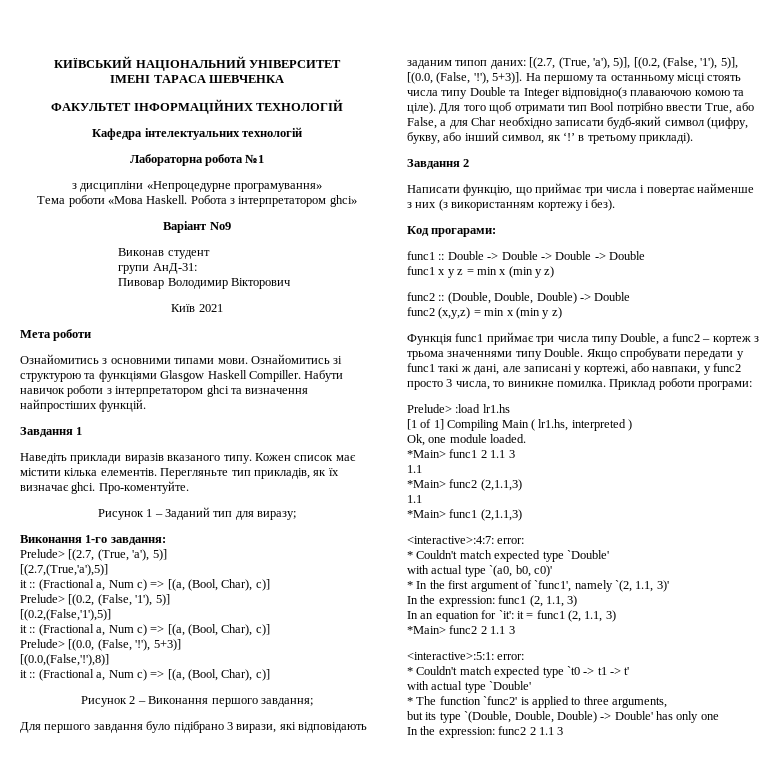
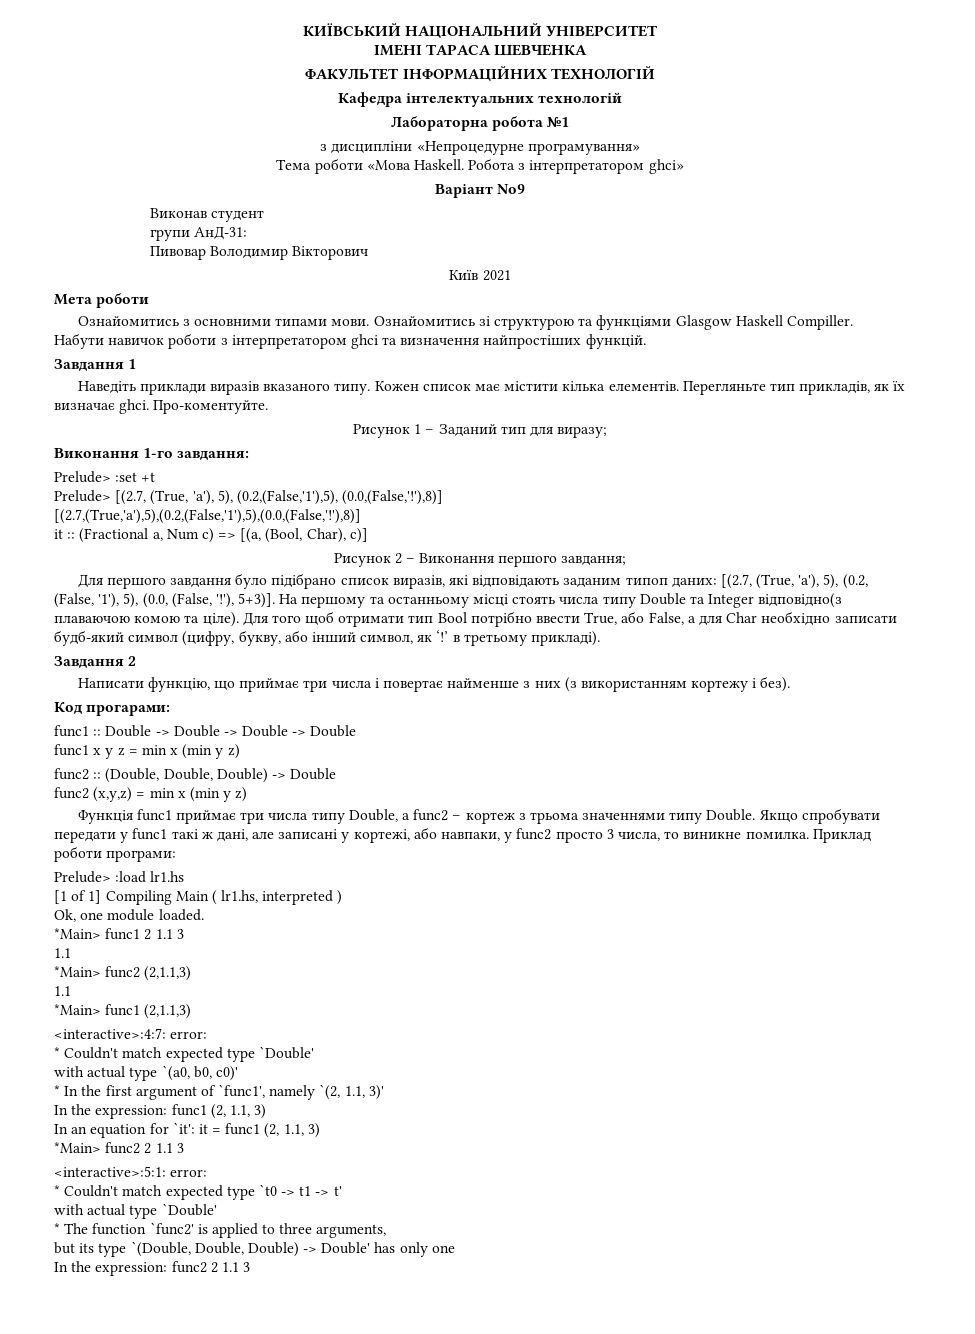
+ Prelude> :set +t
- Prelude> [(2.7, (True, 'a'), 5)]
- [(2.7,(True,'a'),5)]
- it :: (Fractional a, Num c) => [(a, (Bool, Char), c)]
- Prelude> [(0.2, (False, '1'), 5)]
- [(0.2,(False,'1'),5)]
- it :: (Fractional a, Num c) => [(a, (Bool, Char), c)]
- Prelude> [(0.0, (False, '!'), 5+3)]
- [(0.0,(False,'!'),8)]
+ Prelude> [(2.7, (True, 'a'), 5), (0.2,(False,'1'),5), (0.0,(False,'!'),8)]
+ [(2.7,(True,'a'),5),(0.2,(False,'1'),5),(0.0,(False,'!'),8)]
- Для першого завдання було підібрано 3 вирази, які відповідають заданим типоп даних: [(2.7, (True, 'a'), 5)], [(0.2, (False, '1'), 5)], [(0.0, (False, '!'), 5+3)].
+ Для першого завдання було підібрано список виразів, які відповідають заданим типоп даних: [(2.7, (True, 'a'), 5), (0.2, (False, '1'), 5), (0.0, (False, '!'), 5+3)].

